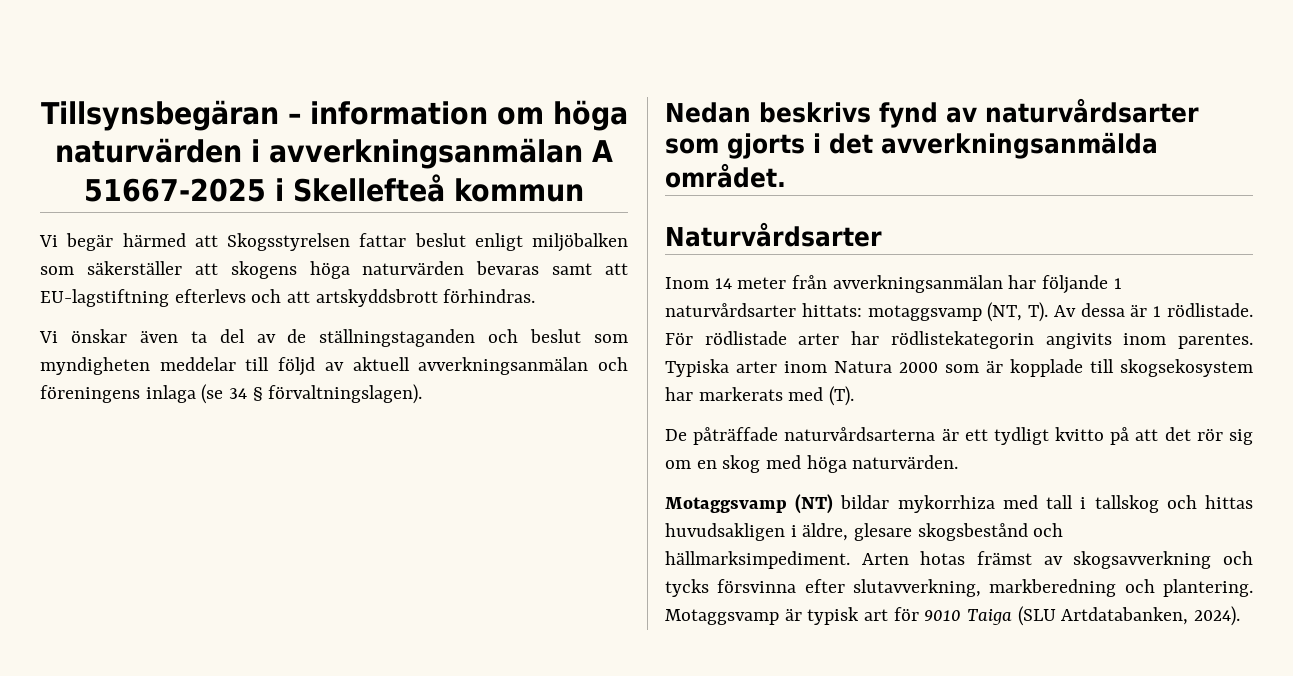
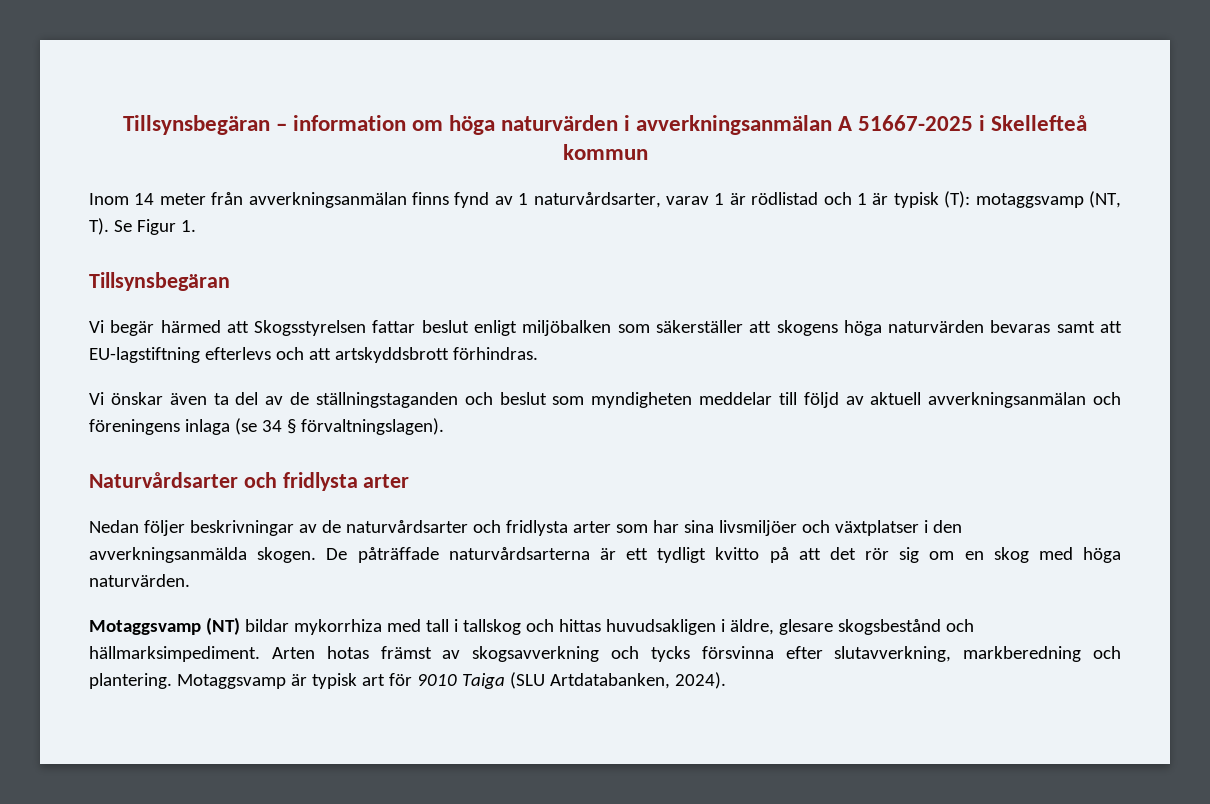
+ Inom 14 meter från avverkningsanmälan finns fynd av 1 naturvårdsarter, varav 1 är rödlistad och 1 är typisk (T): motaggsvamp (NT, T). Se Figur 1.
+ Tillsynsbegäran
- Nedan beskrivs fynd av naturvårdsarter som gjorts i det avverkningsanmälda området.
- Naturvårdsarter
- Inom 14 meter från avverkningsanmälan har följande 1 naturvårdsarter hittats: motaggsvamp (NT, T). Av dessa är 1 rödlistade. För rödlistade arter har rödlistekategorin angivits inom parentes. Typiska arter inom Natura 2000 som är kopplade till skogsekosystem har markerats med (T).
- De påträffade naturvårdsarterna är ett tydligt kvitto på att det rör sig om en skog med höga naturvärden.
+ Naturvårdsarter och fridlysta arter
+ Nedan följer beskrivningar av de naturvårdsarter och fridlysta arter som har sina livsmiljöer och växtplatser i den avverkningsanmälda skogen. De påträffade naturvårdsarterna är ett tydligt kvitto på att det rör sig om en skog med höga naturvärden.

